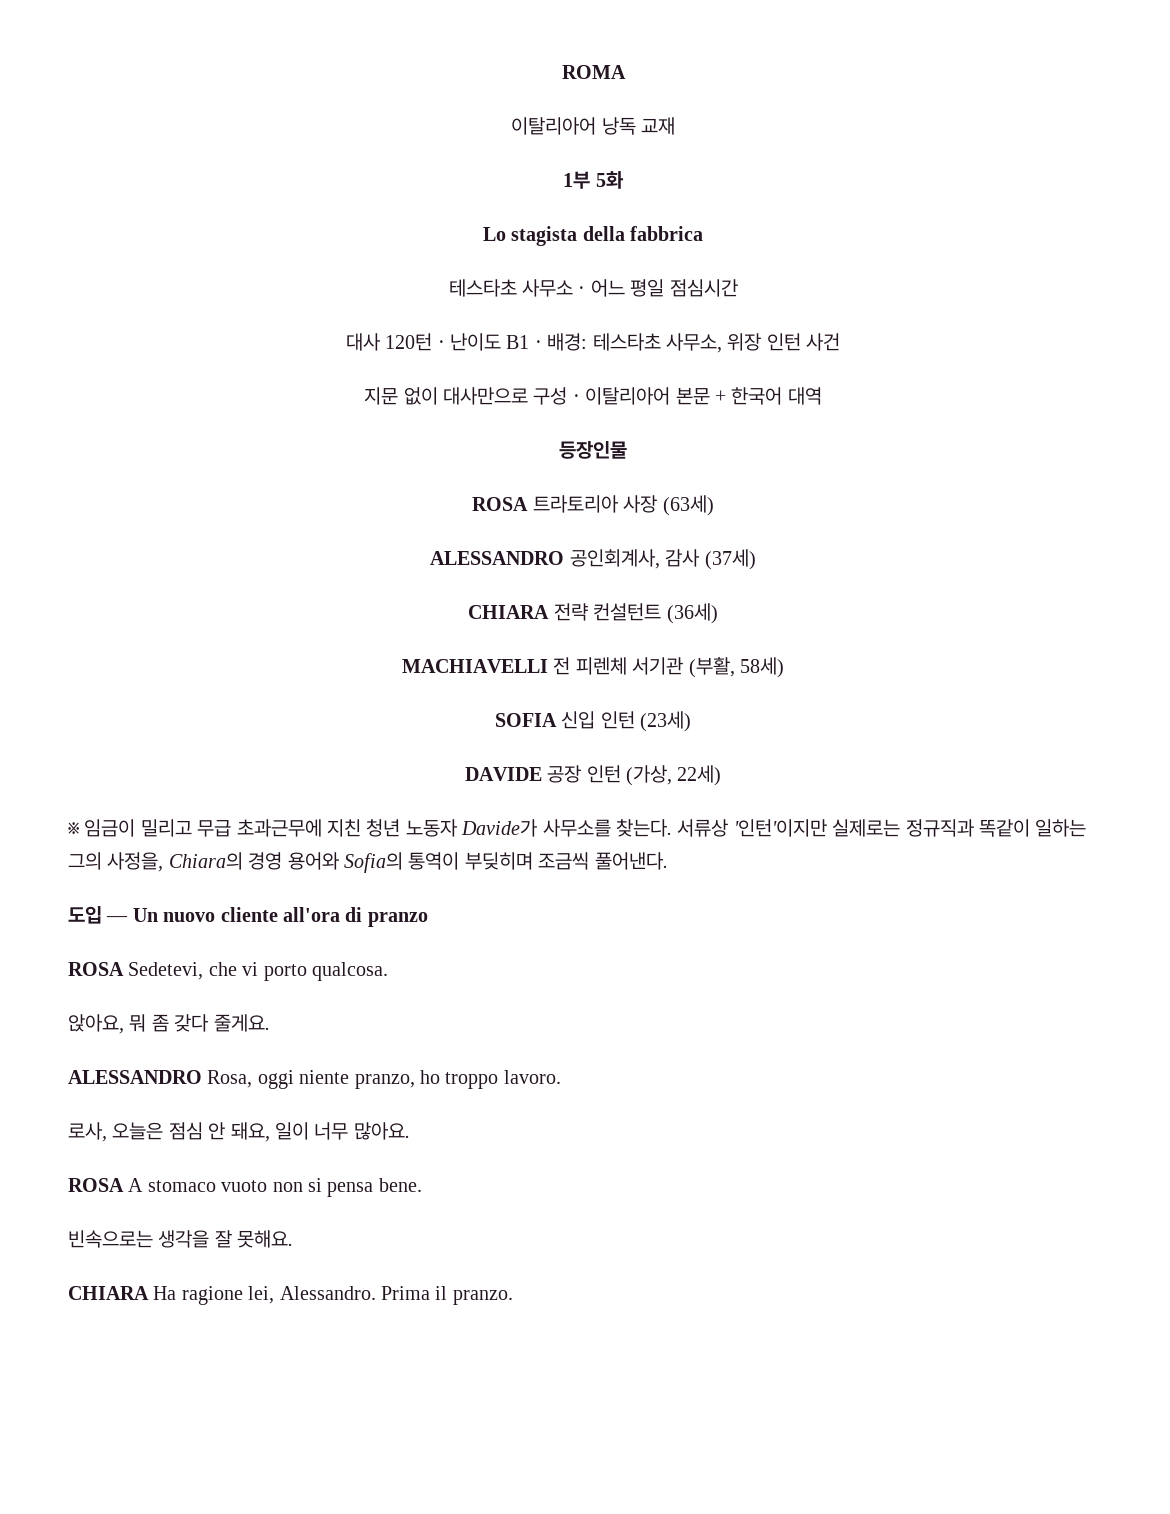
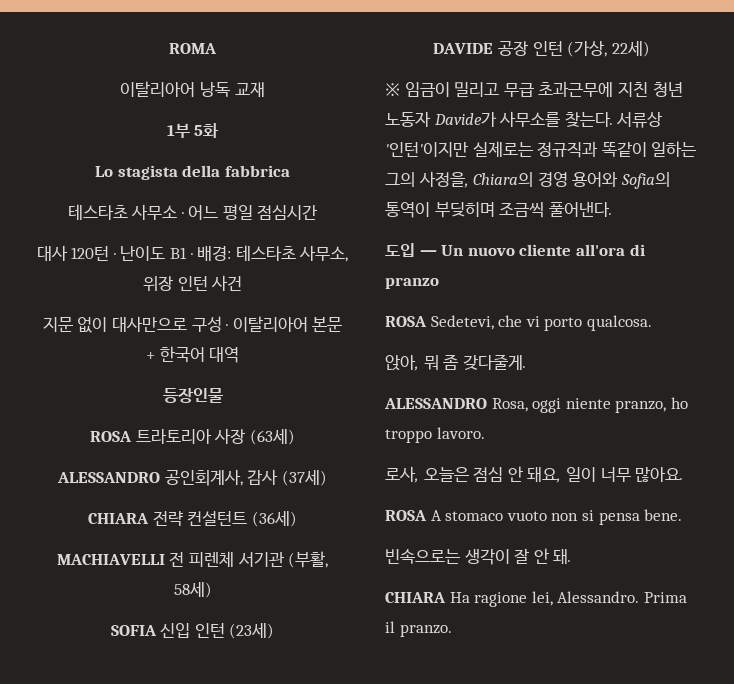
- 앉아요, 뭐 좀 갖다 줄게요.
+ 앉아, 뭐 좀 갖다줄게.
- 빈속으로는 생각을 잘 못해요.
+ 빈속으로는 생각이 잘 안 돼.

